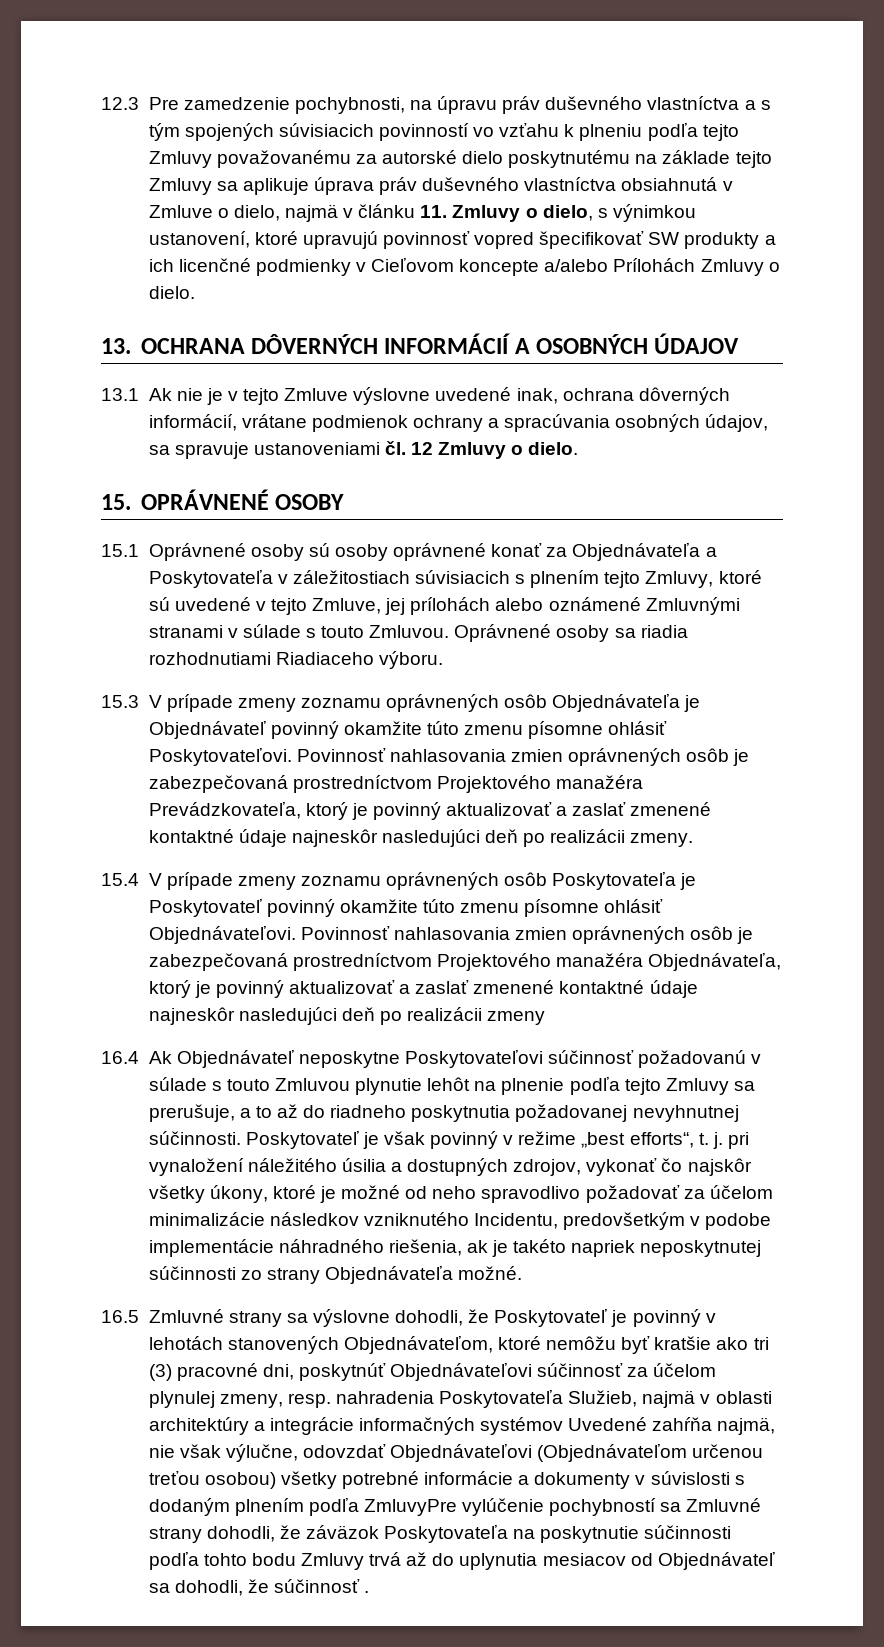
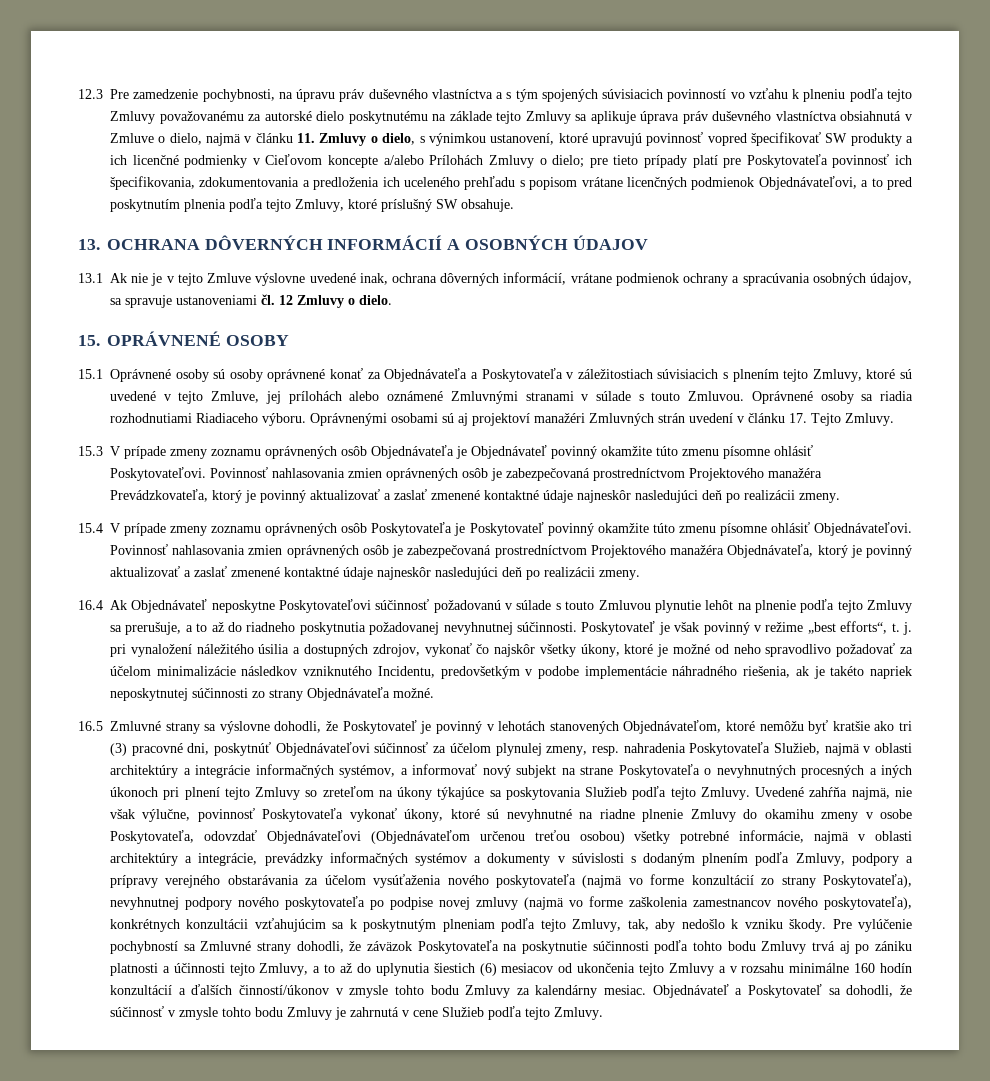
- 12.3 Pre zamedzenie pochybnosti, na úpravu práv duševného vlastníctva a s tým spojených súvisiacich povinností vo vzťahu k plneniu podľa tejto Zmluvy považovanému za autorské dielo poskytnutému na základe tejto Zmluvy sa aplikuje úprava práv duševného vlastníctva obsiahnutá v Zmluve o dielo, najmä v článku 11. Zmluvy o dielo, s výnimkou ustanovení, ktoré upravujú povinnosť vopred špecifikovať SW produkty a ich licenčné podmienky v Cieľovom koncepte a/alebo Prílohách Zmluvy o dielo.
+ 12.3 Pre zamedzenie pochybnosti, na úpravu práv duševného vlastníctva a s tým spojených súvisiacich povinností vo vzťahu k plneniu podľa tejto Zmluvy považovanému za autorské dielo poskytnutému na základe tejto Zmluvy sa aplikuje úprava práv duševného vlastníctva obsiahnutá v Zmluve o dielo, najmä v článku 11. Zmluvy o dielo, s výnimkou ustanovení, ktoré upravujú povinnosť vopred špecifikovať SW produkty a ich licenčné podmienky v Cieľovom koncepte a/alebo Prílohách Zmluvy o dielo; pre tieto prípady platí pre Poskytovateľa povinnosť ich špecifikovania, zdokumentovania a predloženia ich uceleného prehľadu s popisom vrátane licenčných podmienok Objednávateľovi, a to pred poskytnutím plnenia podľa tejto Zmluvy, ktoré príslušný SW obsahuje.
+ Oprávnenými osobami sú aj projektoví manažéri Zmluvných strán uvedení v článku 17. Tejto Zmluvy.
- Povinnosť nahlasovania zmien oprávnených osôb je zabezpečovaná prostredníctvom Projektového manažéra Objednávateľa, ktorý je povinný aktualizovať a zaslať zmenené kontaktné údaje najneskôr nasledujúci deň po realizácii zmeny
+ Povinnosť nahlasovania zmien oprávnených osôb je zabezpečovaná prostredníctvom Projektového manažéra Objednávateľa, ktorý je povinný aktualizovať a zaslať zmenené kontaktné údaje najneskôr nasledujúci deň po realizácii zmeny.
- 16.5 Zmluvné strany sa výslovne dohodli, že Poskytovateľ je povinný v lehotách stanovených Objednávateľom, ktoré nemôžu byť kratšie ako tri (3) pracovné dni, poskytnúť Objednávateľovi súčinnosť za účelom plynulej zmeny, resp. nahradenia Poskytovateľa Služieb, najmä v oblasti architektúry a integrácie informačných systémov Uvedené zahŕňa najmä, nie však výlučne, odovzdať Objednávateľovi (Objednávateľom určenou treťou osobou) všetky potrebné informácie a dokumenty v súvislosti s dodaným plnením podľa ZmluvyPre vylúčenie pochybností sa Zmluvné strany dohodli, že záväzok Poskytovateľa na poskytnutie súčinnosti podľa tohto bodu Zmluvy trvá až do uplynutia mesiacov od Objednávateľ sa dohodli, že súčinnosť .
+ 16.5 Zmluvné strany sa výslovne dohodli, že Poskytovateľ je povinný v lehotách stanovených Objednávateľom, ktoré nemôžu byť kratšie ako tri (3) pracovné dni, poskytnúť Objednávateľovi súčinnosť za účelom plynulej zmeny, resp. nahradenia Poskytovateľa Služieb, najmä v oblasti architektúry a integrácie informačných systémov, a informovať nový subjekt na strane Poskytovateľa o nevyhnutných procesných a iných úkonoch pri plnení tejto Zmluvy so zreteľom na úkony týkajúce sa poskytovania Služieb podľa tejto Zmluvy. Uvedené zahŕňa najmä, nie však výlučne, povinnosť Poskytovateľa vykonať úkony, ktoré sú nevyhnutné na riadne plnenie Zmluvy do okamihu zmeny v osobe Poskytovateľa, odovzdať Objednávateľovi (Objednávateľom určenou treťou osobou) všetky potrebné informácie, najmä v oblasti architektúry a integrácie, prevádzky informačných systémov a dokumenty v súvislosti s dodaným plnením podľa Zmluvy, podpory a prípravy verejného obstarávania za účelom vysúťaženia nového poskytovateľa (najmä vo forme konzultácií zo strany Poskytovateľa), nevyhnutnej podpory nového poskytovateľa po podpise novej zmluvy (najmä vo forme zaškolenia zamestnancov nového poskytovateľa), konkrétnych konzultácii vzťahujúcim sa k poskytnutým plneniam podľa tejto Zmluvy, tak, aby nedošlo k vzniku škody. Pre vylúčenie pochybností sa Zmluvné strany dohodli, že záväzok Poskytovateľa na poskytnutie súčinnosti podľa tohto bodu Zmluvy trvá aj po zániku platnosti a účinnosti tejto Zmluvy, a to až do uplynutia šiestich (6) mesiacov od ukončenia tejto Zmluvy a v rozsahu minimálne 160 hodín konzultácií a ďalších činností/úkonov v zmysle tohto bodu Zmluvy za kalendárny mesiac. Objednávateľ a Poskytovateľ sa dohodli, že súčinnosť v zmysle tohto bodu Zmluvy je zahrnutá v cene Služieb podľa tejto Zmluvy.

